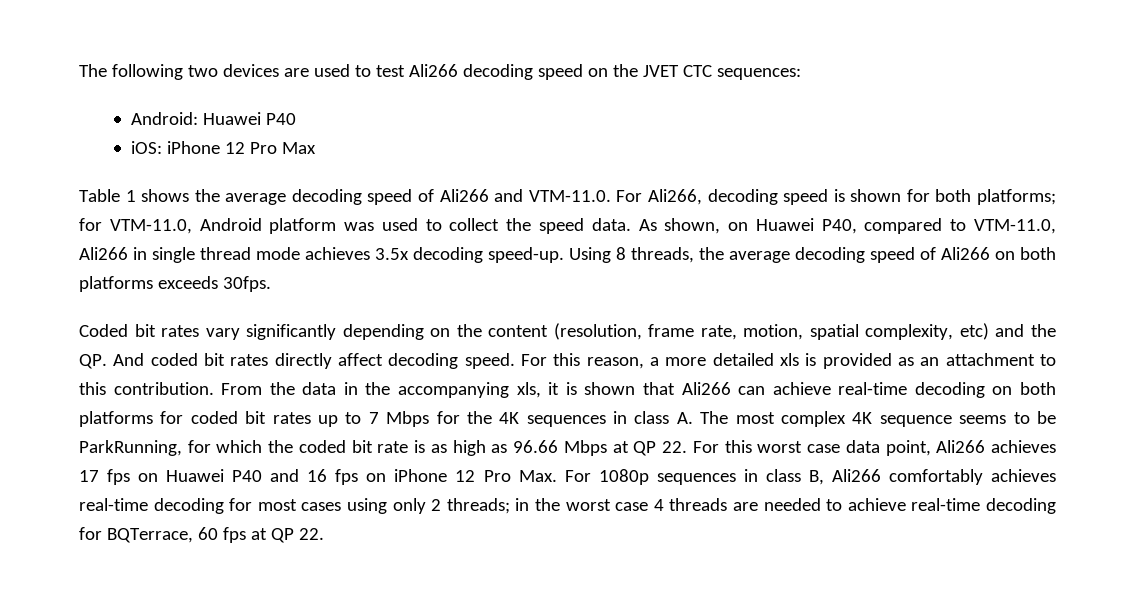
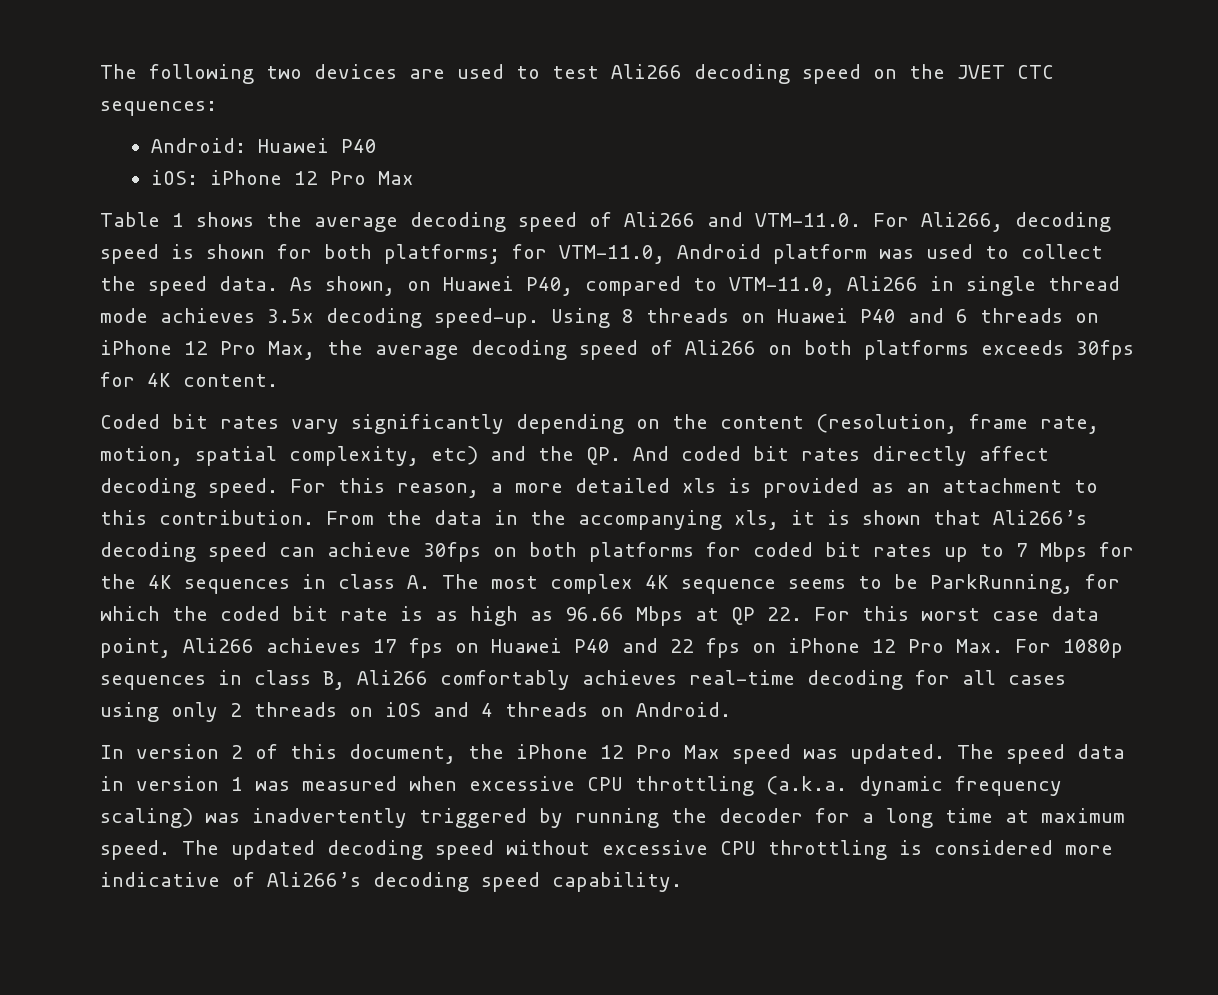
- Using 8 threads, the average decoding speed of Ali266 on both platforms exceeds 30fps.
+ Using 8 threads on Huawei P40 and 6 threads on iPhone 12 Pro Max, the average decoding speed of Ali266 on both platforms exceeds 30fps for 4K content.
- From the data in the accompanying xls, it is shown that Ali266 can achieve real-time decoding on both platforms for coded bit rates up to 7 Mbps for the 4K sequences in class A. The most complex 4K sequence seems to be ParkRunning, for which the coded bit rate is as high as 96.66 Mbps at QP 22. For this worst case data point, Ali266 achieves 17 fps on Huawei P40 and 16 fps on iPhone 12 Pro Max. For 1080p sequences in class B, Ali266 comfortably achieves real-time decoding for most cases using only 2 threads; in the worst case 4 threads are needed to achieve real-time decoding for BQTerrace, 60 fps at QP 22.
+ From the data in the accompanying xls, it is shown that Ali266’s decoding speed can achieve 30fps on both platforms for coded bit rates up to 7 Mbps for the 4K sequences in class A. The most complex 4K sequence seems to be ParkRunning, for which the coded bit rate is as high as 96.66 Mbps at QP 22. For this worst case data point, Ali266 achieves 17 fps on Huawei P40 and 22 fps on iPhone 12 Pro Max. For 1080p sequences in class B, Ali266 comfortably achieves real-time decoding for all cases using only 2 threads on iOS and 4 threads on Android.
+ In version 2 of this document, the iPhone 12 Pro Max speed was updated. The speed data in version 1 was measured when excessive CPU throttling (a.k.a. dynamic frequency scaling) was inadvertently triggered by running the decoder for a long time at maximum speed. The updated decoding speed without excessive CPU throttling is considered more indicative of Ali266’s decoding speed capability.

